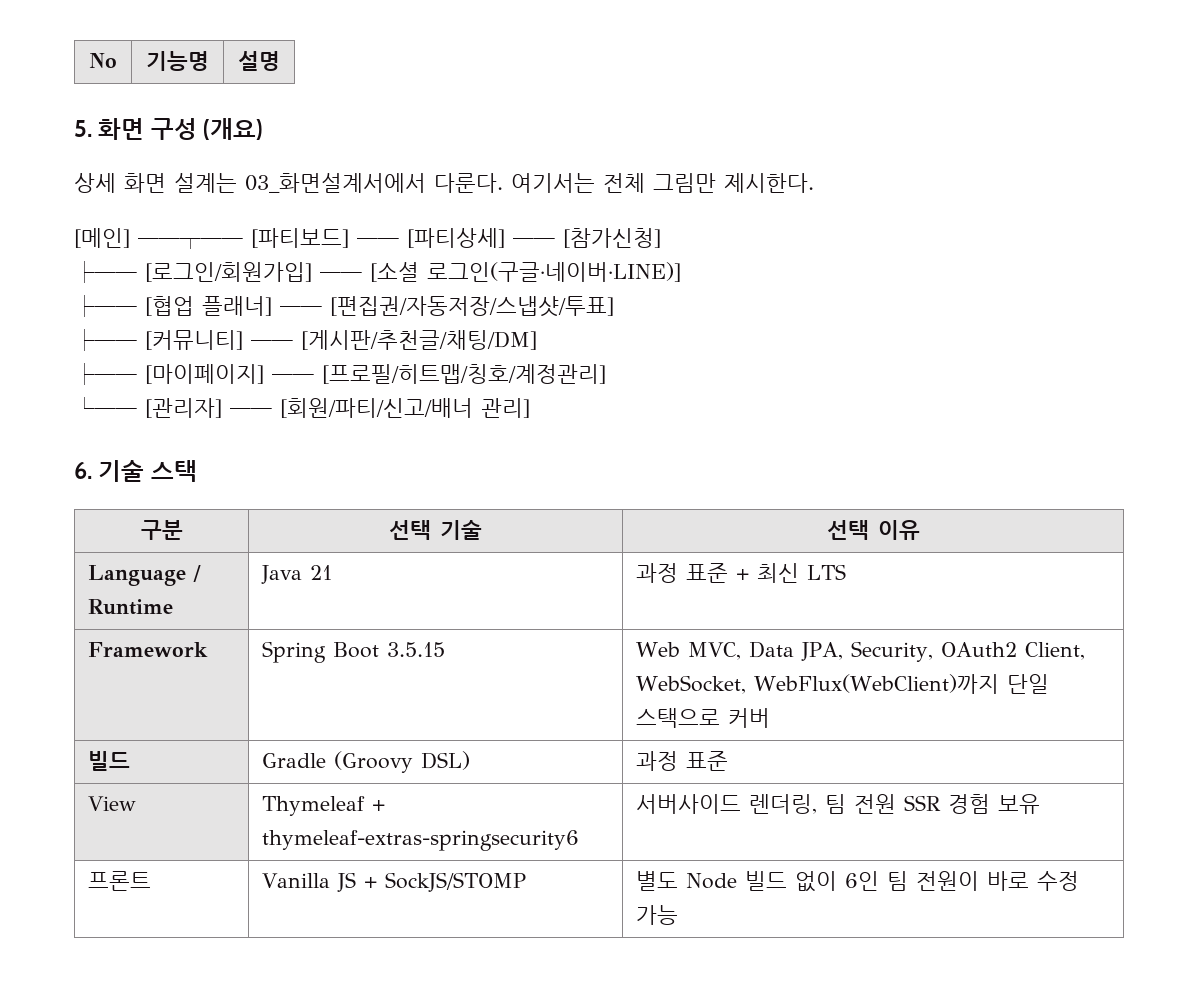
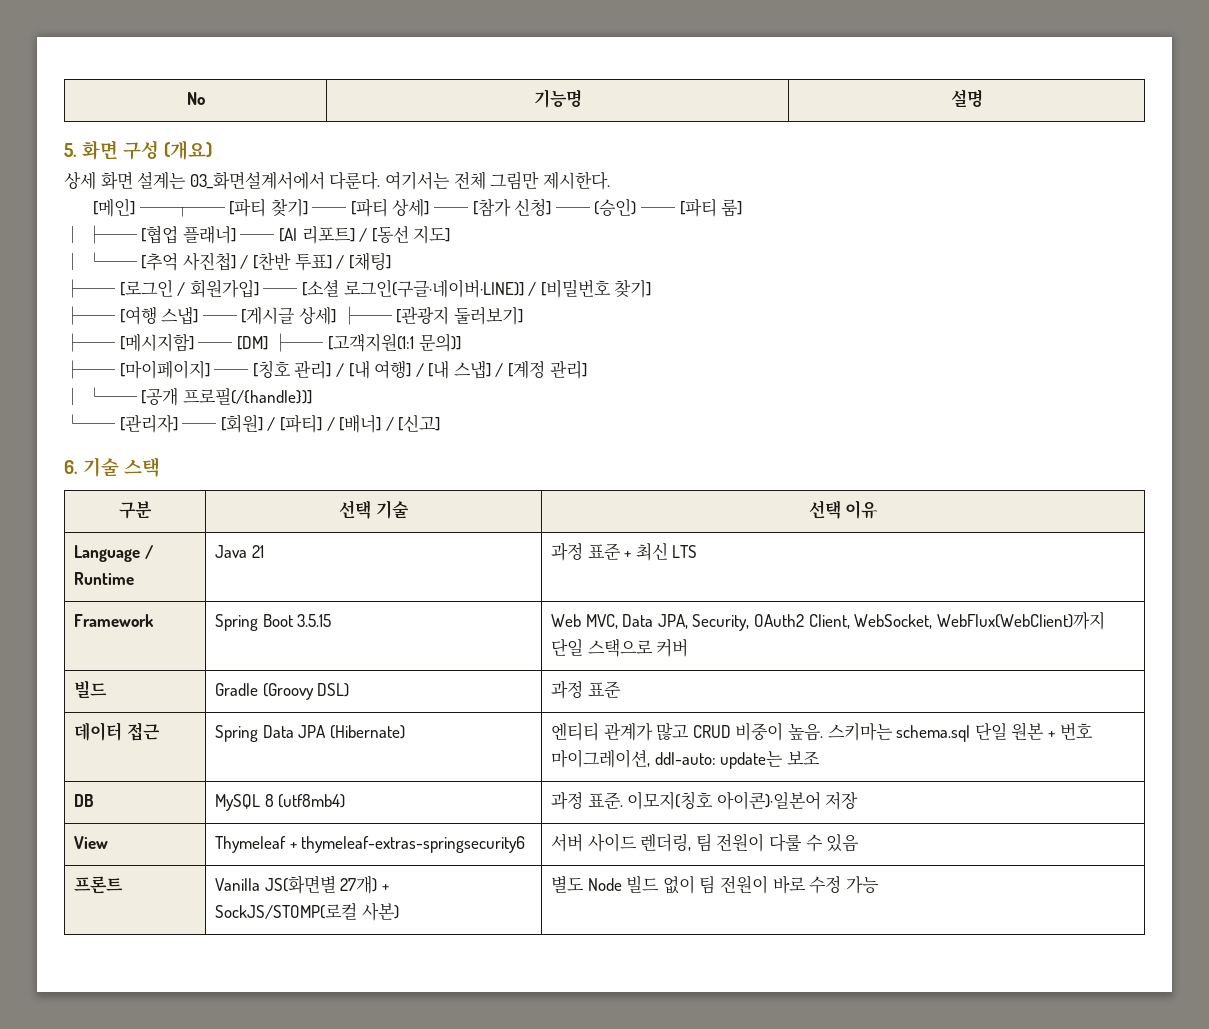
- [메인] ──┬── [파티보드] ── [파티상세] ── [참가신청]
- ├── [로그인/회원가입] ── [소셜 로그인(구글·네이버·LINE)]
- ├── [협업 플래너] ── [편집권/자동저장/스냅샷/투표]
- ├── [커뮤니티] ── [게시판/추천글/채팅/DM]
- ├── [마이페이지] ── [프로필/히트맵/칭호/계정관리]
- └── [관리자] ── [회원/파티/신고/배너 관리]
+ [메인] ──┬── [파티 찾기] ── [파티 상세] ── [참가 신청] ── (승인) ── [파티 룸]
+ │ ├── [협업 플래너] ── [AI 리포트] / [동선 지도]
+ │ └── [추억 사진첩] / [찬반 투표] / [채팅]
+ ├── [로그인 / 회원가입] ── [소셜 로그인(구글·네이버·LINE)] / [비밀번호 찾기]
+ ├── [여행 스냅] ── [게시글 상세] ├── [관광지 둘러보기]
+ ├── [메시지함] ── [DM] ├── [고객지원(1:1 문의)]
+ ├── [마이페이지] ── [칭호 관리] / [내 여행] / [내 스냅] / [계정 관리]
+ │ └── [공개 프로필(/{handle})]
+ └── [관리자] ── [회원] / [파티] / [배너] / [신고]
- View | Thymeleaf + thymeleaf-extras-springsecurity6 | 서버사이드 렌더링, 팀 전원 SSR 경험 보유
- 프론트 | Vanilla JS + SockJS/STOMP | 별도 Node 빌드 없이 6인 팀 전원이 바로 수정 가능
+ 데이터 접근 | Spring Data JPA (Hibernate) | 엔티티 관계가 많고 CRUD 비중이 높음. 스키마는 schema.sql 단일 원본 + 번호 마이그레이션, ddl-auto: update는 보조
+ DB | MySQL 8 (utf8mb4) | 과정 표준. 이모지(칭호 아이콘)·일본어 저장
+ View | Thymeleaf + thymeleaf-extras-springsecurity6 | 서버 사이드 렌더링, 팀 전원이 다룰 수 있음
+ 프론트 | Vanilla JS(화면별 27개) + SockJS/STOMP(로컬 사본) | 별도 Node 빌드 없이 팀 전원이 바로 수정 가능

